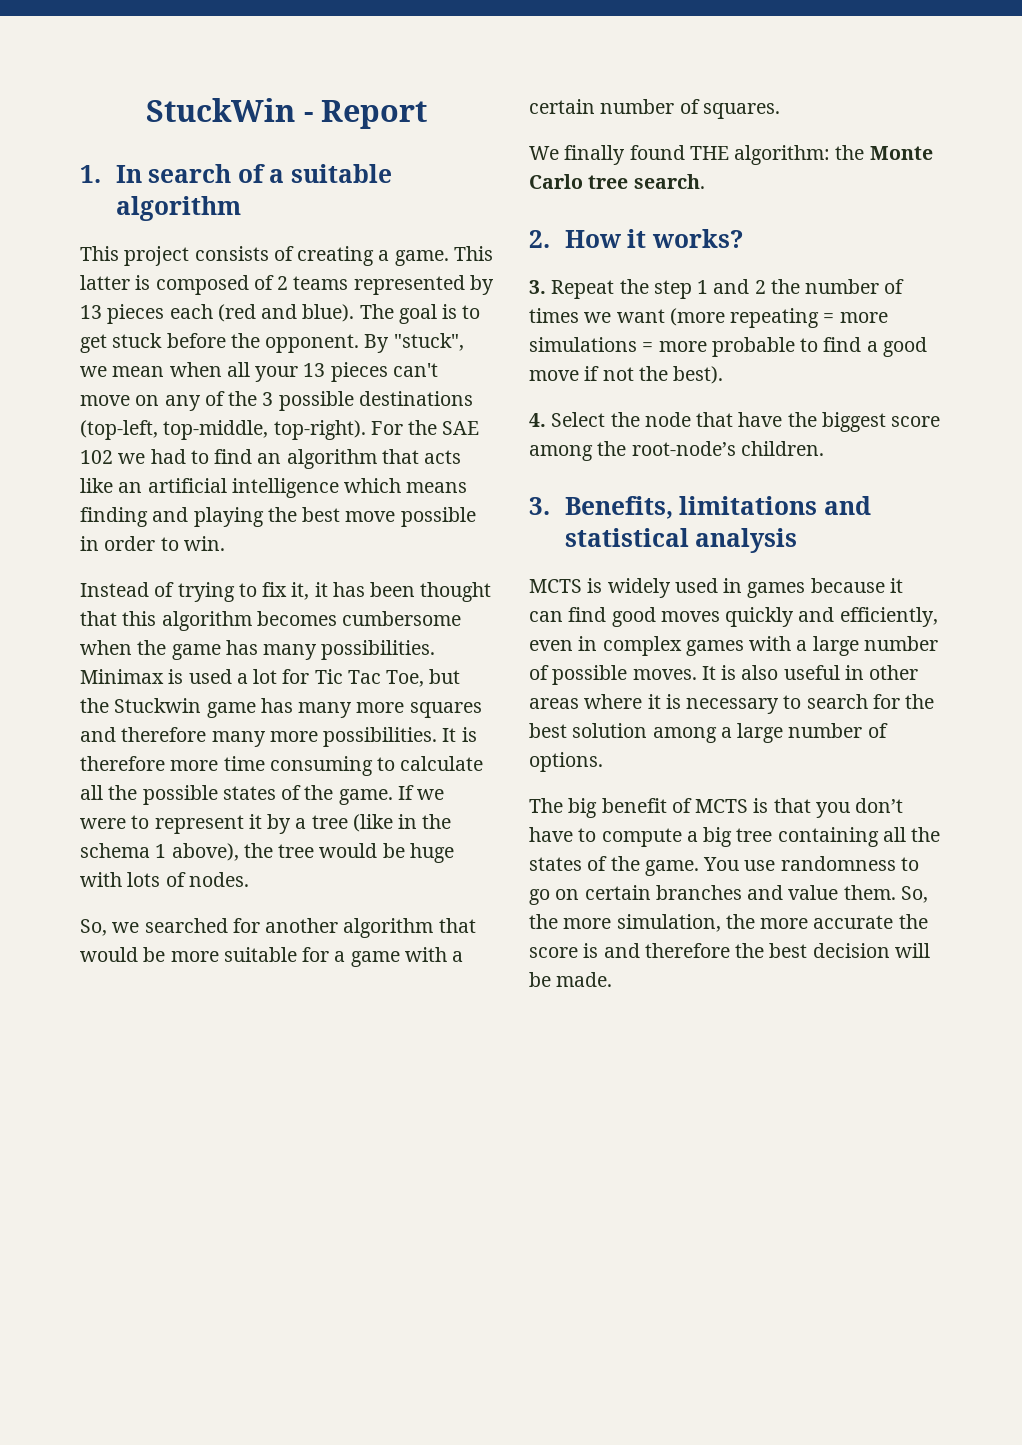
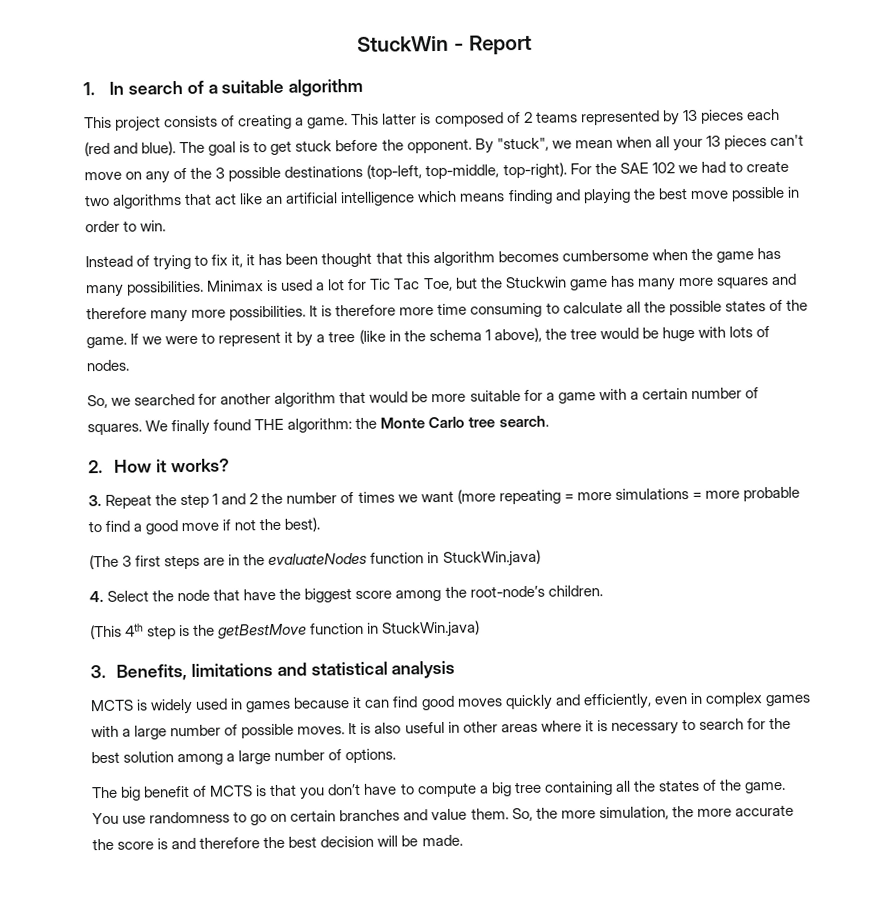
- For the SAE 102 we had to find an algorithm that acts like an artificial intelligence which means finding and playing the best move possible in order to win.
+ For the SAE 102 we had to create two algorithms that act like an artificial intelligence which means finding and playing the best move possible in order to win.
- So, we searched for another algorithm that would be more suitable for a game with a certain number of squares.
- We finally found THE algorithm: the Monte Carlo tree search.
+ So, we searched for another algorithm that would be more suitable for a game with a certain number of squares. We finally found THE algorithm: the Monte Carlo tree search.
+ (The 3 first steps are in the evaluateNodes function in StuckWin.java)
+ (This 4th step is the getBestMove function in StuckWin.java)

